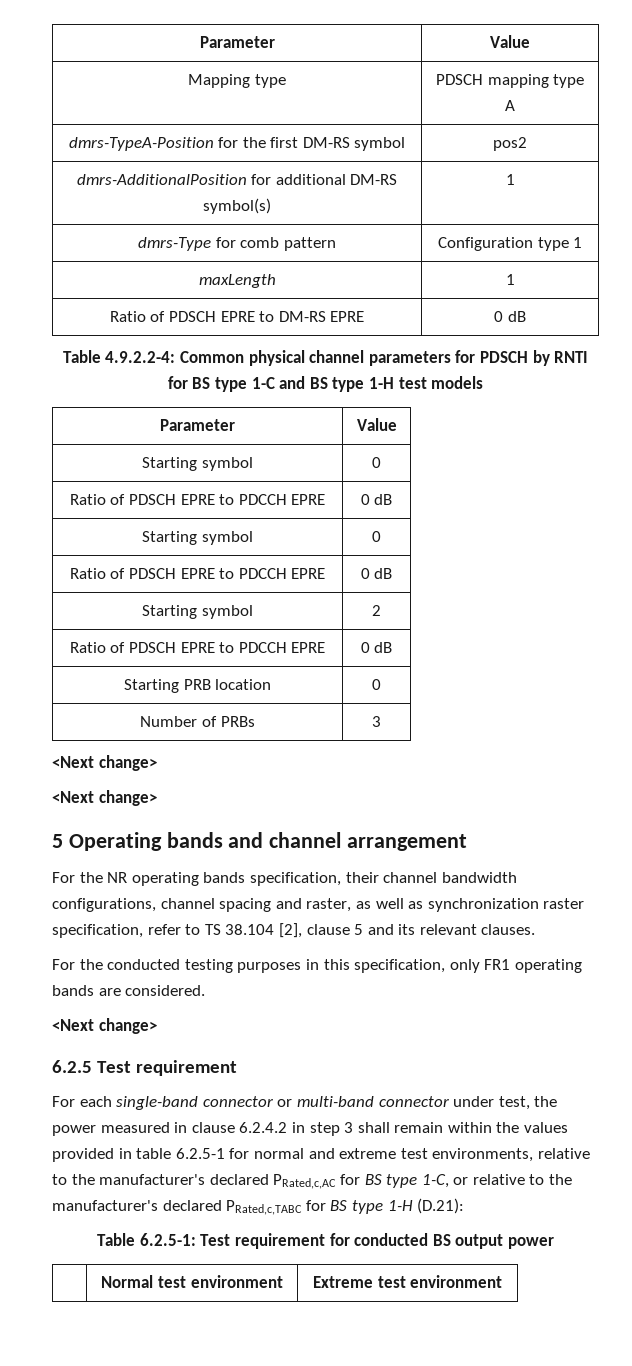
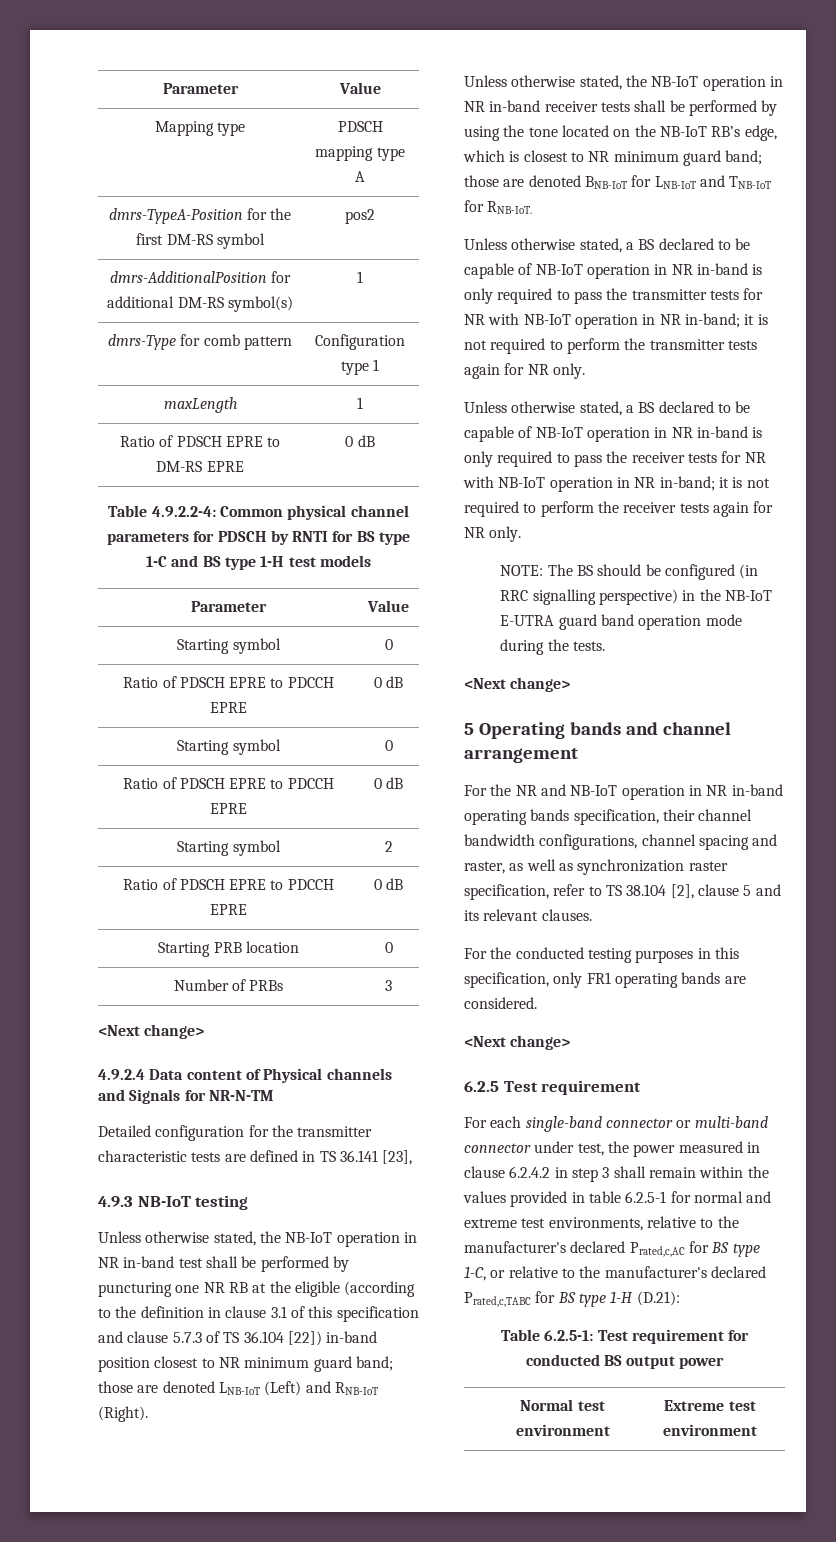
+ 4.9.2.4 Data content of Physical channels and Signals for NR-N-TM
+ Detailed configuration for the transmitter characteristic tests are defined in TS 36.141 [23],
+ 4.9.3 NB-IoT testing
+ Unless otherwise stated, the NB-IoT operation in NR in-band test shall be performed by puncturing one NR RB at the eligible (according to the definition in clause 3.1 of this specification and clause 5.7.3 of TS 36.104 [22]) in-band position closest to NR minimum guard band; those are denoted LNB-IoT (Left) and RNB-IoT (Right).
+ Unless otherwise stated, the NB-IoT operation in NR in-band receiver tests shall be performed by using the tone located on the NB-IoT RB’s edge, which is closest to NR minimum guard band; those are denoted BNB-IoT for LNB-IoT and TNB-IoT for RNB-IoT.
+ Unless otherwise stated, a BS declared to be capable of NB-IoT operation in NR in-band is only required to pass the transmitter tests for NR with NB-IoT operation in NR in-band; it is not required to perform the transmitter tests again for NR only.
+ Unless otherwise stated, a BS declared to be capable of NB-IoT operation in NR in-band is only required to pass the receiver tests for NR with NB-IoT operation in NR in-band; it is not required to perform the receiver tests again for NR only.
+ NOTE: The BS should be configured (in RRC signalling perspective) in the NB-IoT E-UTRA guard band operation mode during the tests.
- For the NR operating bands specification, their channel bandwidth configurations, channel spacing and raster, as well as synchronization raster specification, refer to TS 38.104 [2], clause 5 and its relevant clauses.
+ For the NR and NB-IoT operation in NR in-band operating bands specification, their channel bandwidth configurations, channel spacing and raster, as well as synchronization raster specification, refer to TS 38.104 [2], clause 5 and its relevant clauses.
- For each single-band connector or multi-band connector under test, the power measured in clause 6.2.4.2 in step 3 shall remain within the values provided in table 6.2.5-1 for normal and extreme test environments, relative to the manufacturer's declared PRated,c,AC for BS type 1-C, or relative to the manufacturer's declared PRated,c,TABC for BS type 1-H (D.21):
+ For each single-band connector or multi-band connector under test, the power measured in clause 6.2.4.2 in step 3 shall remain within the values provided in table 6.2.5-1 for normal and extreme test environments, relative to the manufacturer's declared Prated,c,AC for BS type 1-C, or relative to the manufacturer's declared Prated,c,TABC for BS type 1-H (D.21):

